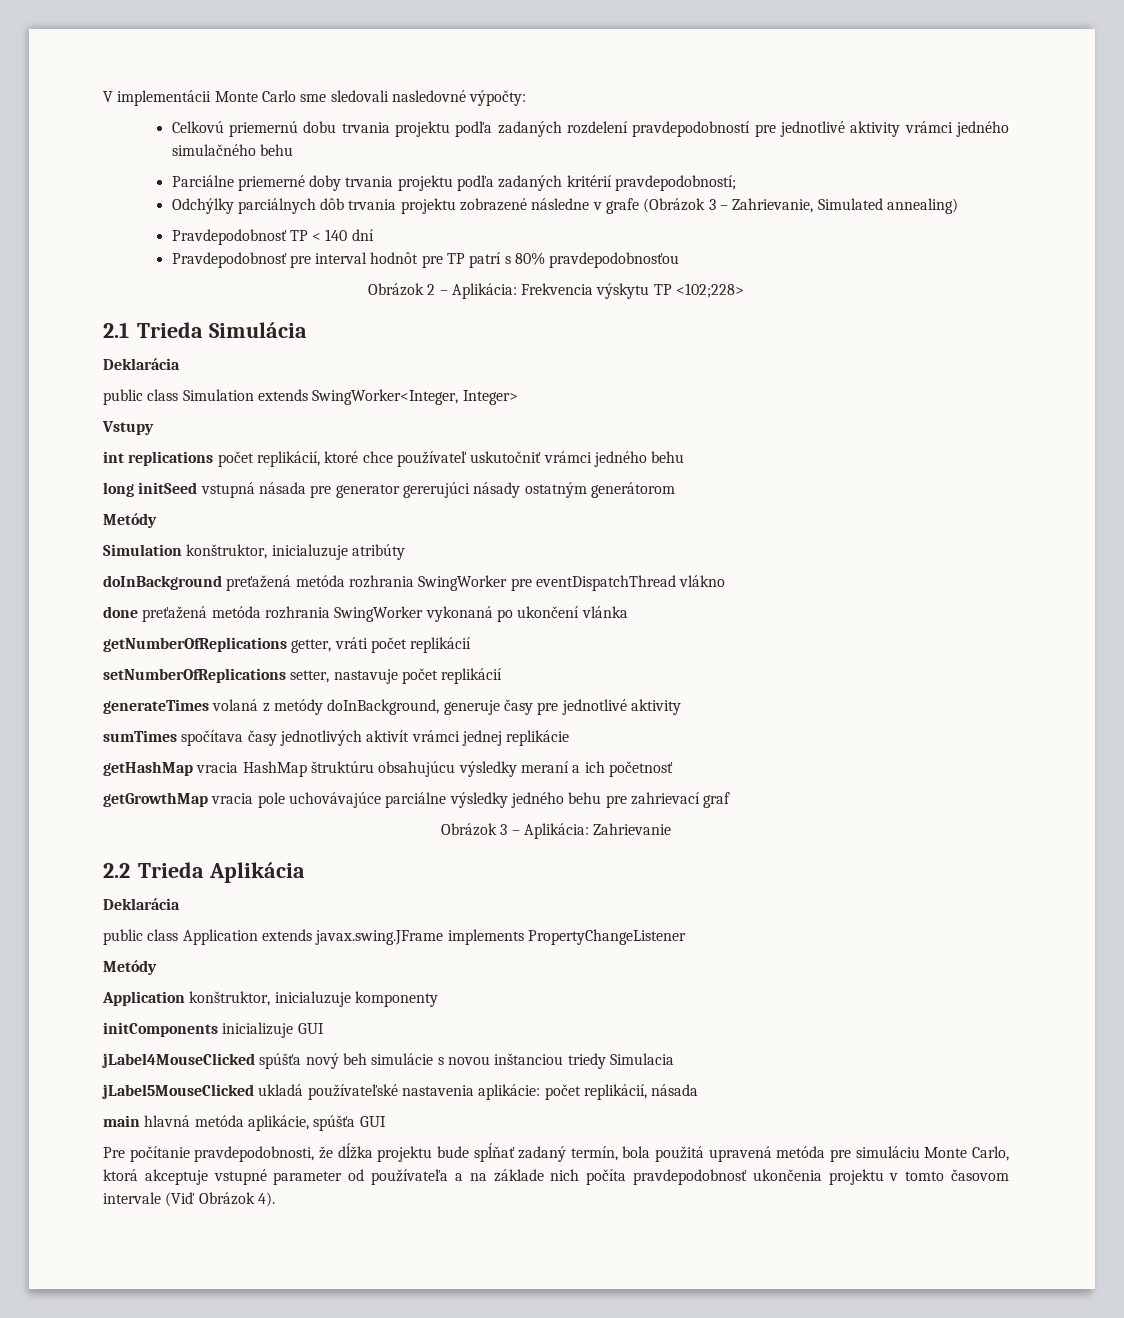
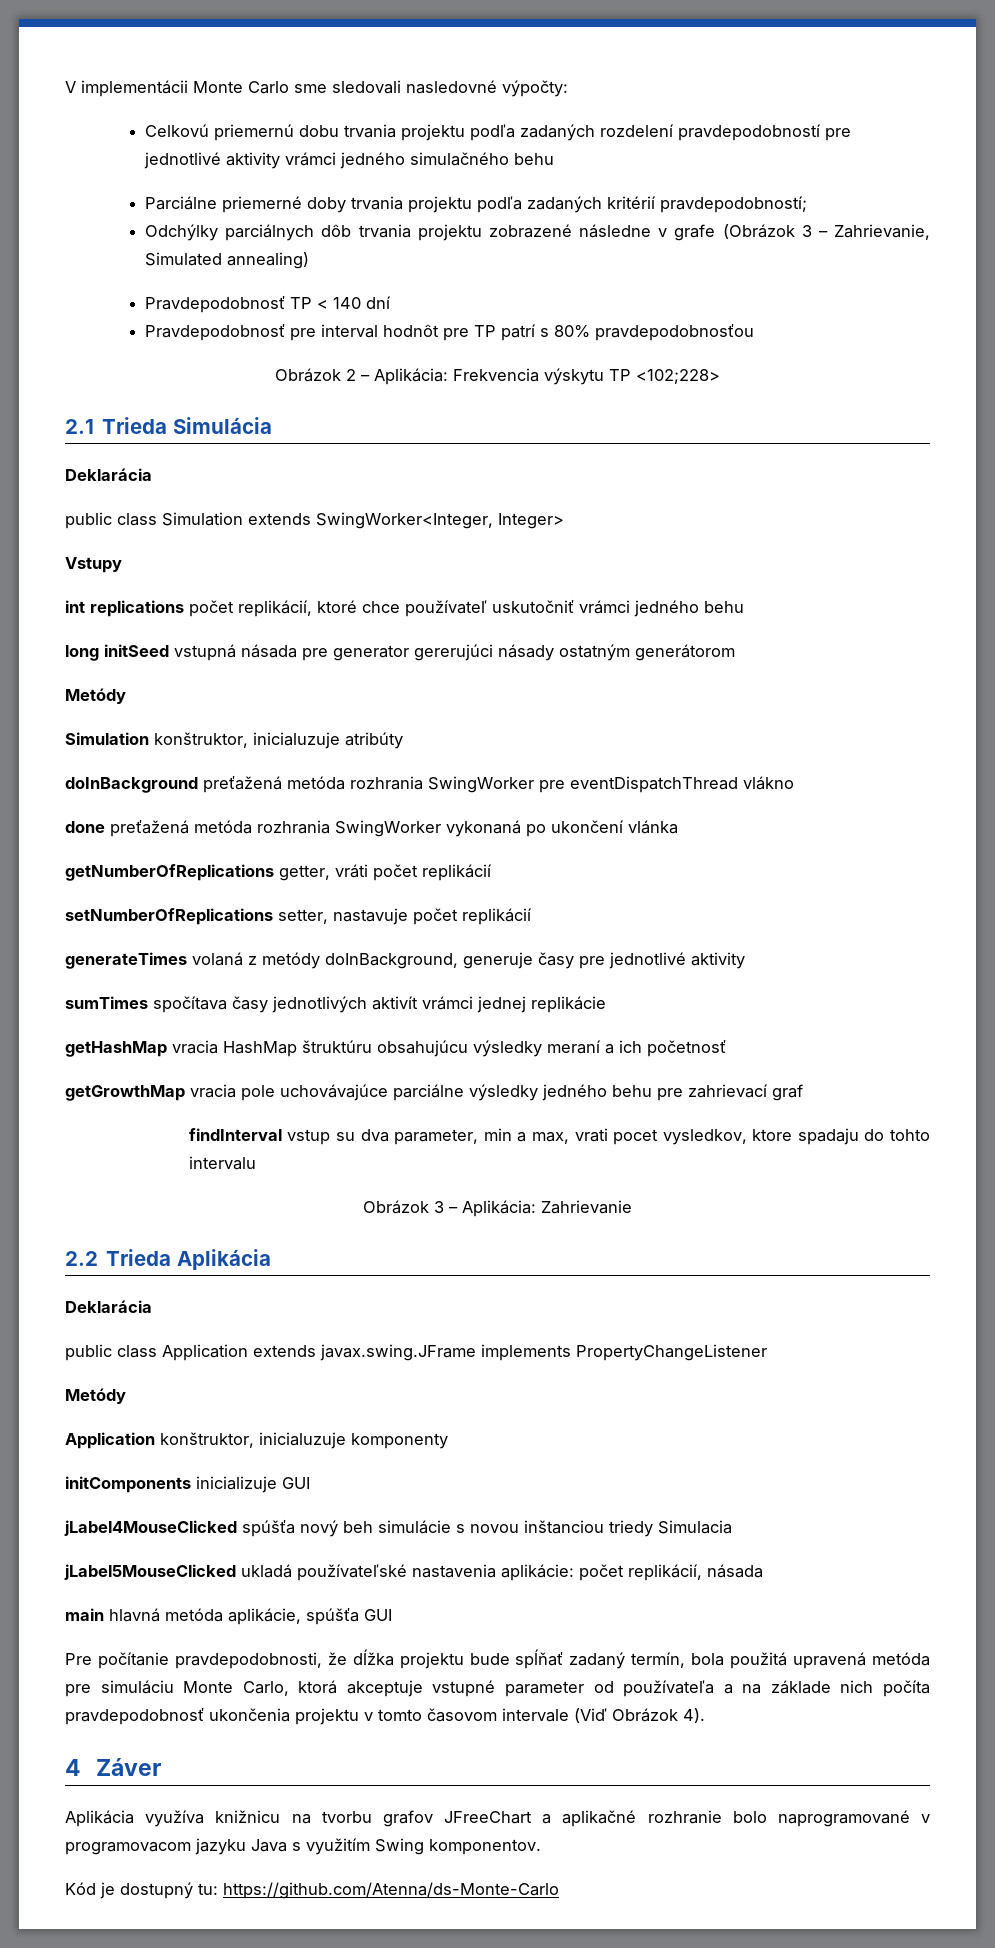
+ findInterval vstup su dva parameter, min a max, vrati pocet vysledkov, ktore spadaju do tohto intervalu
+ 4 Záver
+ Aplikácia využíva knižnicu na tvorbu grafov JFreeChart a aplikačné rozhranie bolo naprogramované v programovacom jazyku Java s využitím Swing komponentov.
+ Kód je dostupný tu: https://github.com/Atenna/ds-Monte-Carlo

